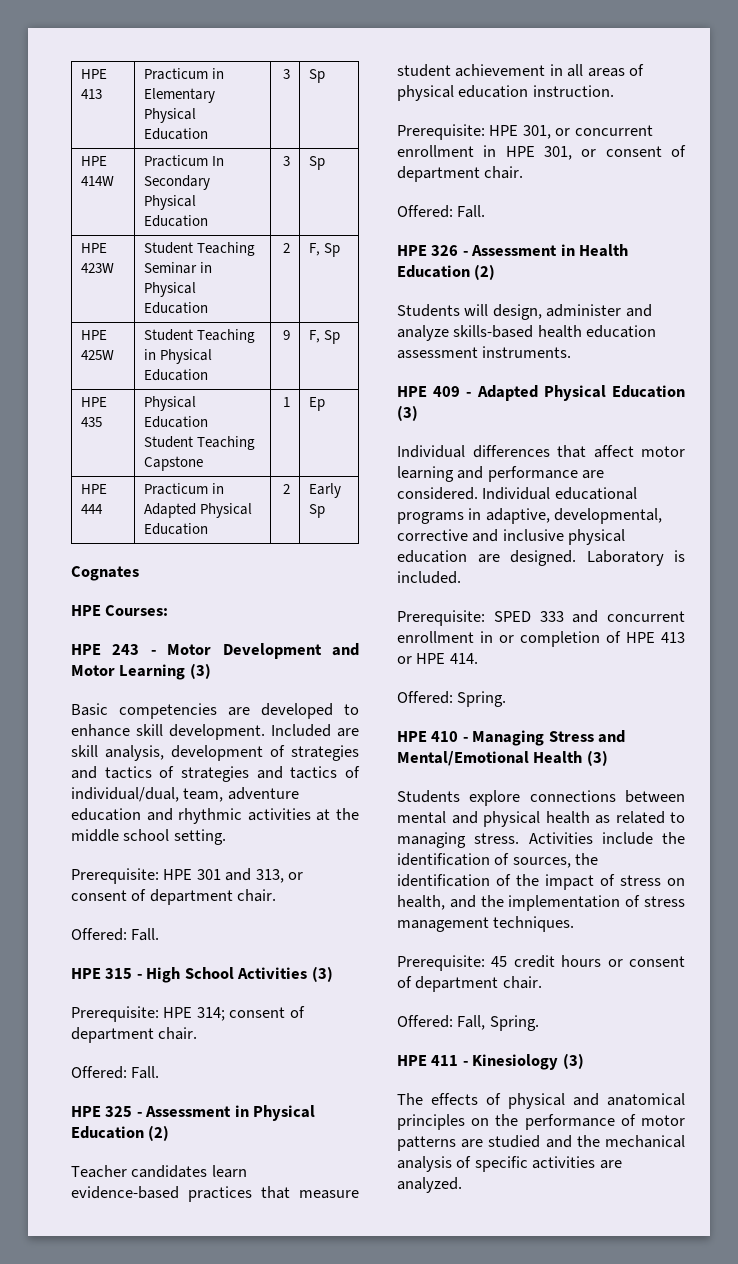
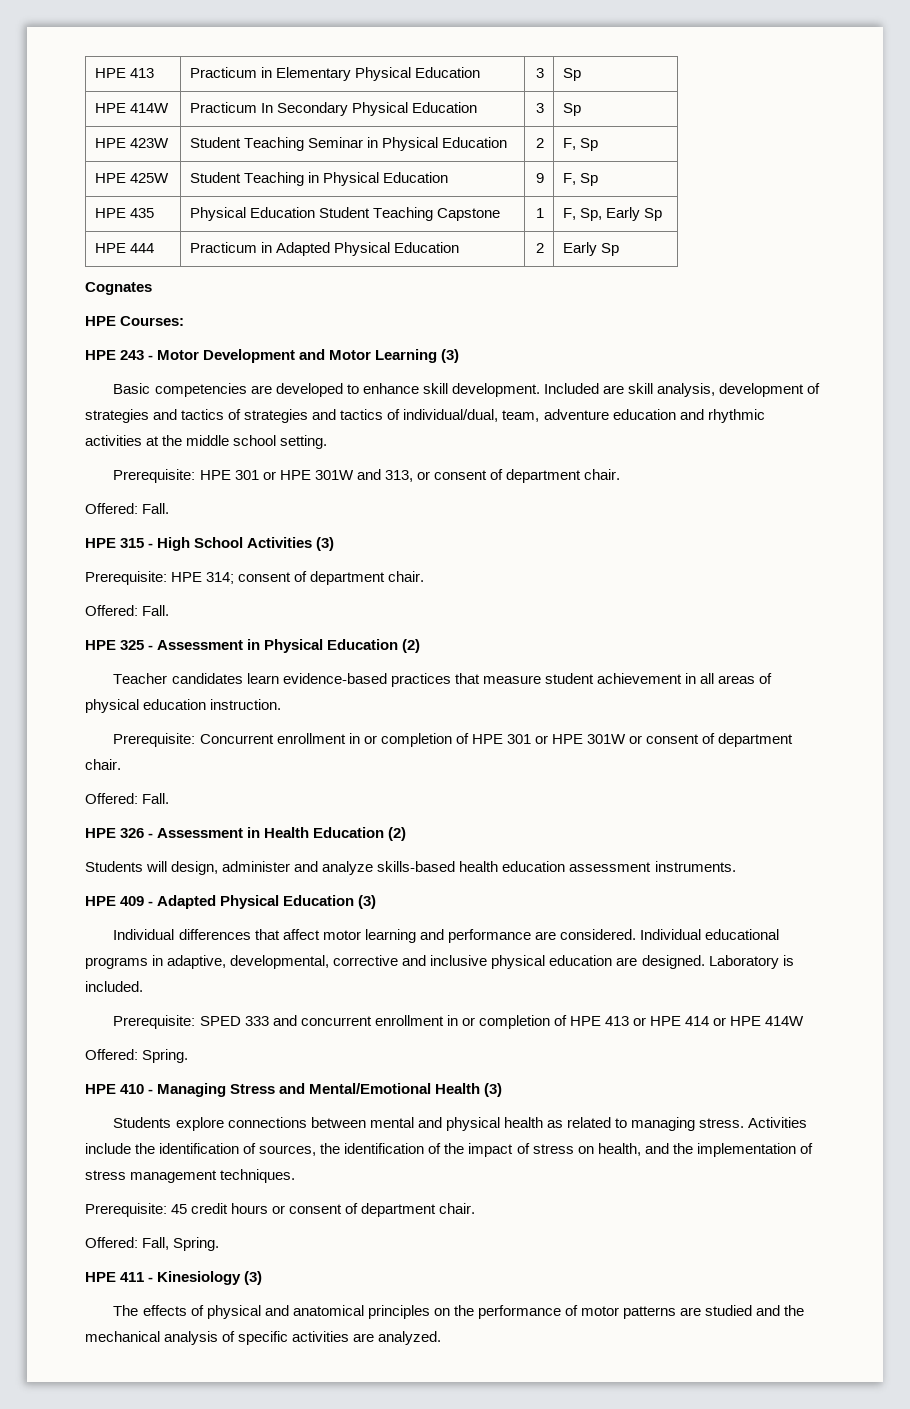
- HPE 435 | Physical Education Student Teaching Capstone | 1 | Ep
+ HPE 435 | Physical Education Student Teaching Capstone | 1 | F, Sp, Early Sp
- Prerequisite: HPE 301 and 313, or consent of department chair.
+ Prerequisite: HPE 301 or HPE 301W and 313, or consent of department chair.
- Prerequisite: HPE 301, or concurrent enrollment in HPE 301, or consent of department chair.
+ Prerequisite: Concurrent enrollment in or completion of HPE 301 or HPE 301W or consent of department chair.
- Prerequisite: SPED 333 and concurrent enrollment in or completion of HPE 413 or HPE 414.
+ Prerequisite: SPED 333 and concurrent enrollment in or completion of HPE 413 or HPE 414 or HPE 414W

